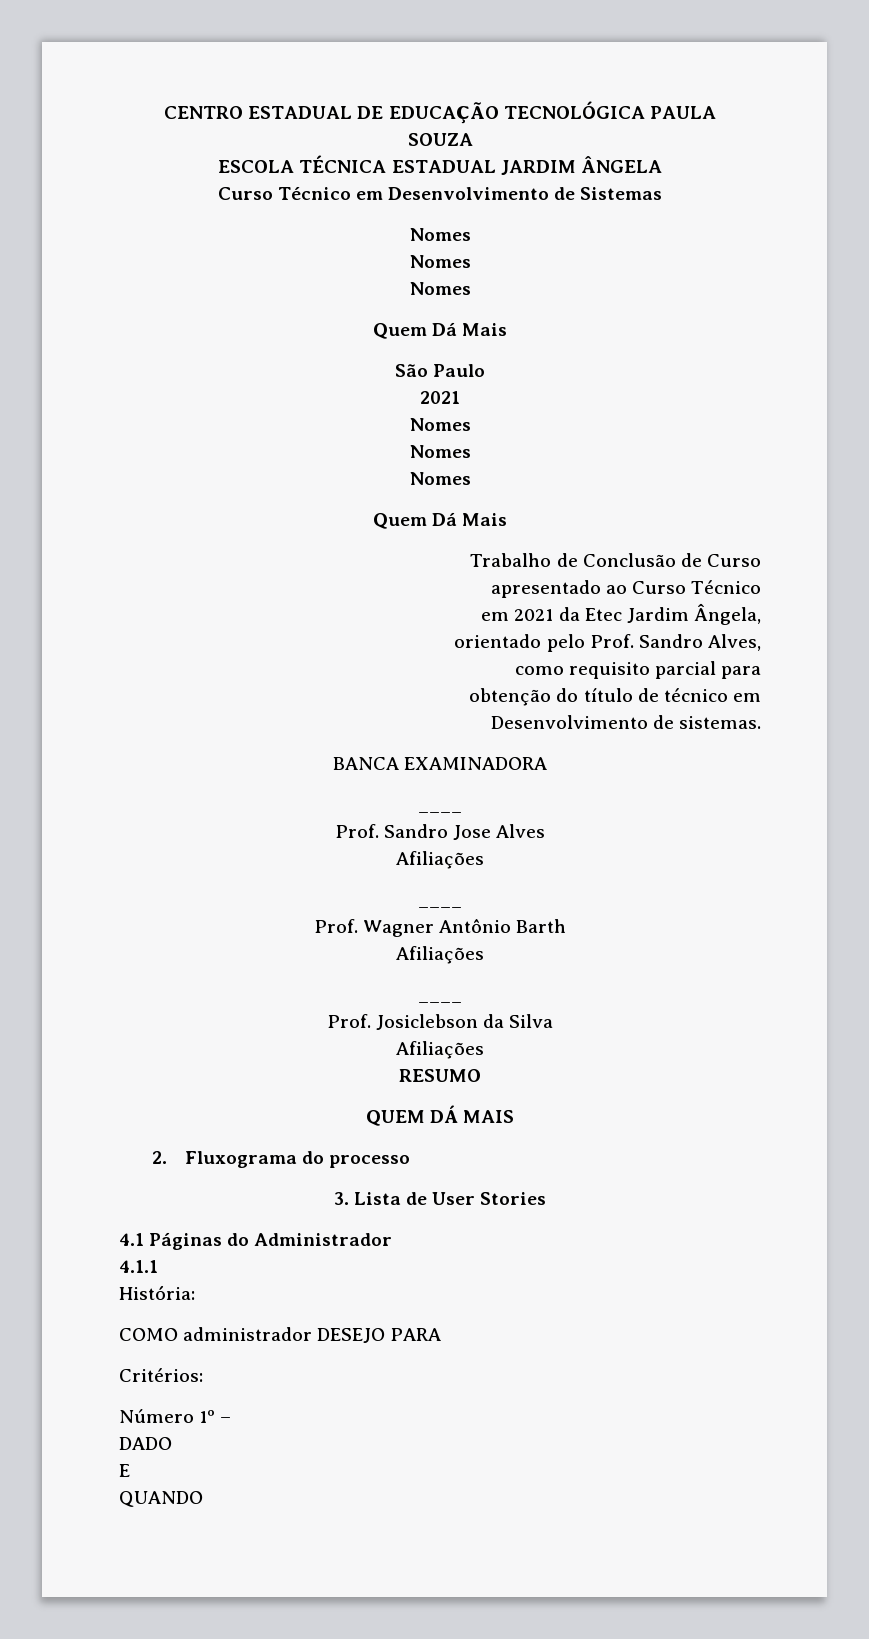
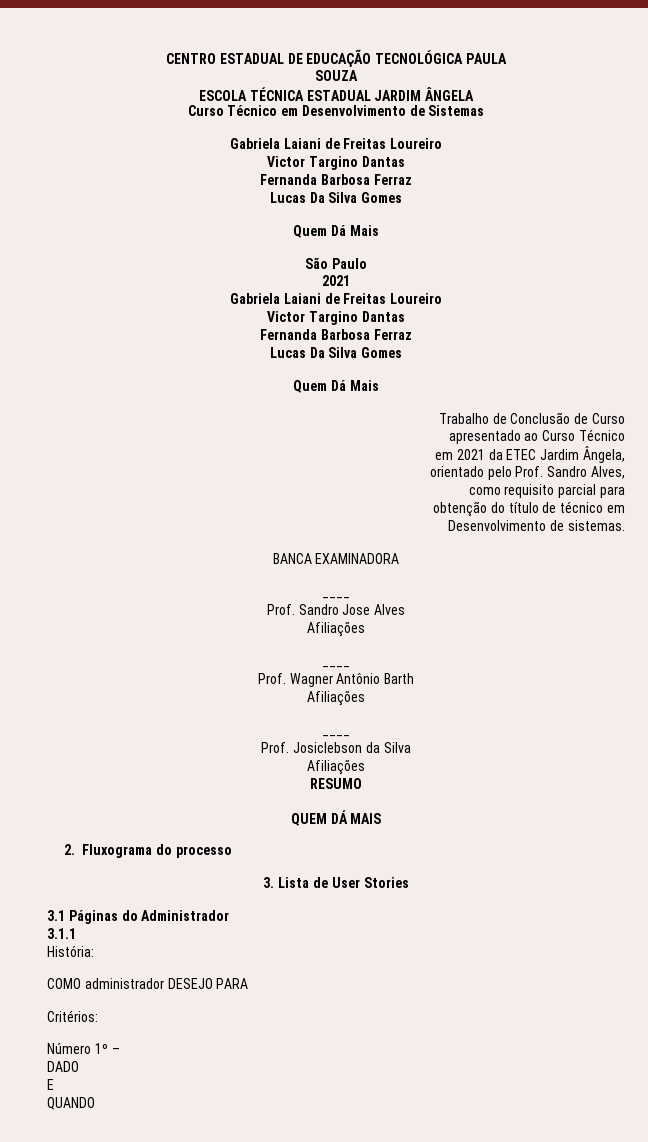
  Curso Técnico em Desenvolvimento de Sistemas
- Nomes
- Nomes
- Nomes
+ Gabriela Laiani de Freitas Loureiro
+ Victor Targino Dantas
+ Fernanda Barbosa Ferraz
+ Lucas Da Silva Gomes
  São Paulo
  2021
- Nomes
- Nomes
- Nomes
+ Gabriela Laiani de Freitas Loureiro
+ Victor Targino Dantas
+ Fernanda Barbosa Ferraz
+ Lucas Da Silva Gomes
- em 2021 da Etec Jardim Ângela,
+ em 2021 da ETEC Jardim Ângela,
- 4.1 Páginas do Administrador
+ 3.1 Páginas do Administrador
- 4.1.1
+ 3.1.1

